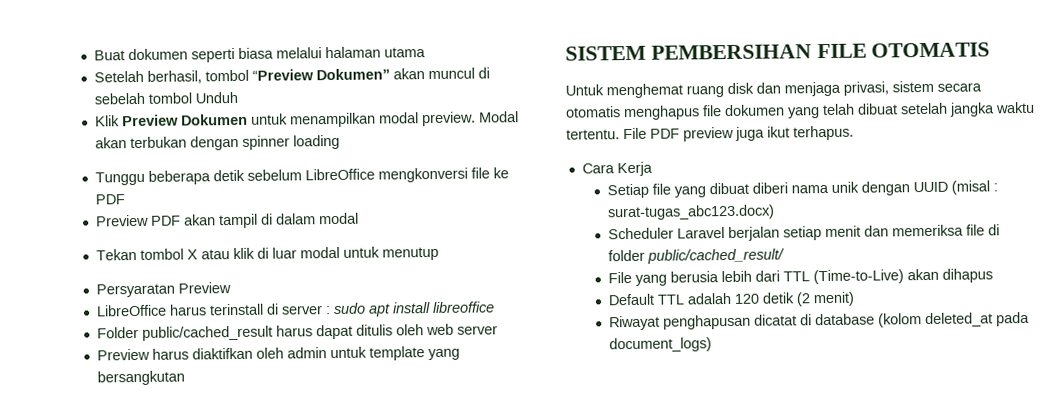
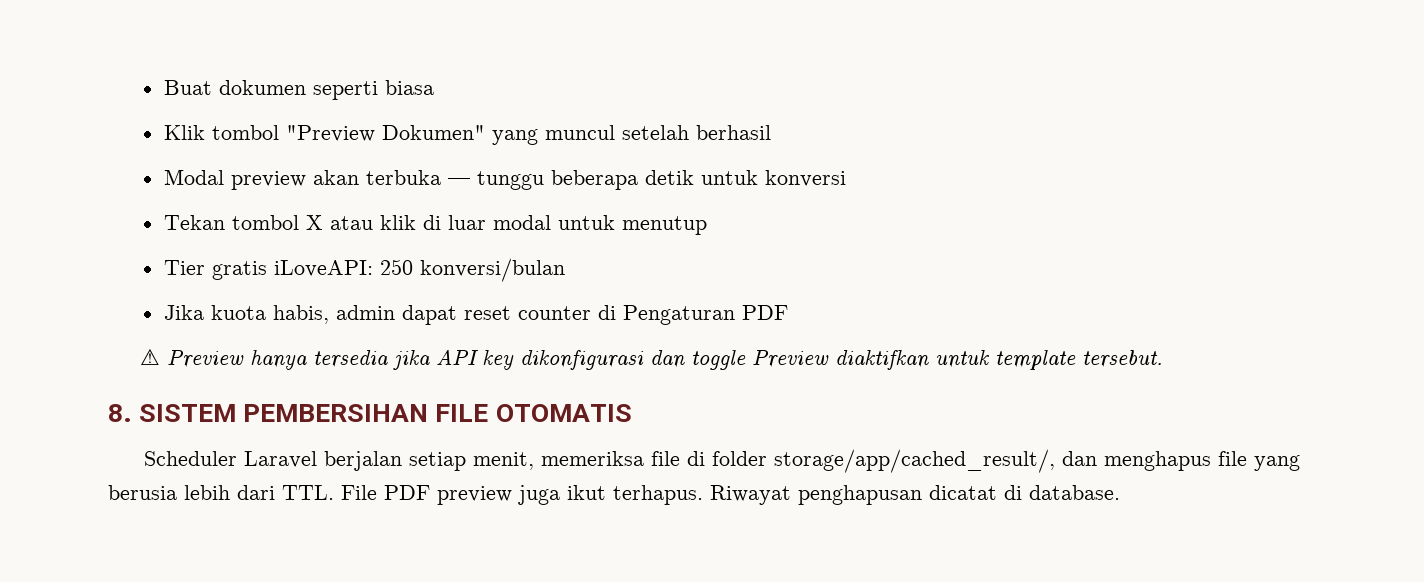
- Buat dokumen seperti biasa melalui halaman utama
- Setelah berhasil, tombol “Preview Dokumen” akan muncul di sebelah tombol Unduh
- Klik Preview Dokumen untuk menampilkan modal preview. Modal akan terbukan dengan spinner loading
- Tunggu beberapa detik sebelum LibreOffice mengkonversi file ke PDF
- Preview PDF akan tampil di dalam modal
+ Buat dokumen seperti biasa
+ Klik tombol "Preview Dokumen" yang muncul setelah berhasil
+ Modal preview akan terbuka — tunggu beberapa detik untuk konversi
- Persyaratan Preview
- LibreOffice harus terinstall di server : sudo apt install libreoffice
- Folder public/cached_result harus dapat ditulis oleh web server
- Preview harus diaktifkan oleh admin untuk template yang bersangkutan
- SISTEM PEMBERSIHAN FILE OTOMATIS
- Untuk menghemat ruang disk dan menjaga privasi, sistem secara otomatis menghapus file dokumen yang telah dibuat setelah jangka waktu tertentu. File PDF preview juga ikut terhapus.
- Cara Kerja
- Setiap file yang dibuat diberi nama unik dengan UUID (misal : surat-tugas_abc123.docx)
- Scheduler Laravel berjalan setiap menit dan memeriksa file di folder public/cached_result/
- File yang berusia lebih dari TTL (Time-to-Live) akan dihapus
- Default TTL adalah 120 detik (2 menit)
- Riwayat penghapusan dicatat di database (kolom deleted_at pada document_logs)
+ Tier gratis iLoveAPI: 250 konversi/bulan
+ Jika kuota habis, admin dapat reset counter di Pengaturan PDF
+ ⚠ Preview hanya tersedia jika API key dikonfigurasi dan toggle Preview diaktifkan untuk template tersebut.
+ 8. SISTEM PEMBERSIHAN FILE OTOMATIS
+ Scheduler Laravel berjalan setiap menit, memeriksa file di folder storage/app/cached_result/, dan menghapus file yang berusia lebih dari TTL. File PDF preview juga ikut terhapus. Riwayat penghapusan dicatat di database.

